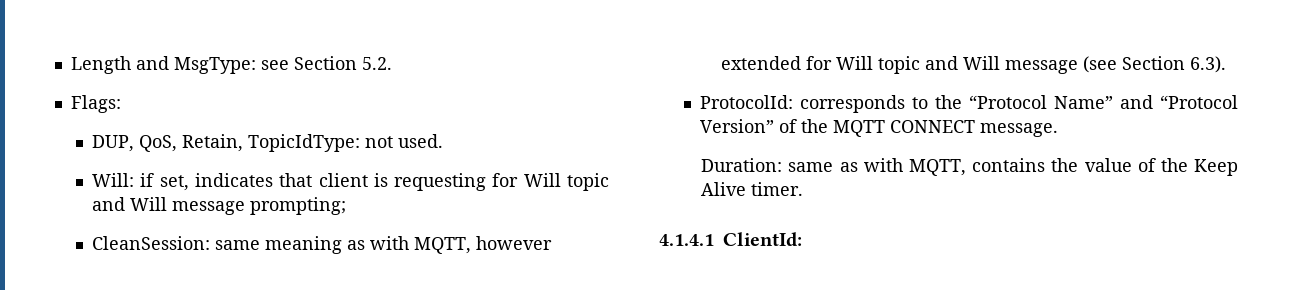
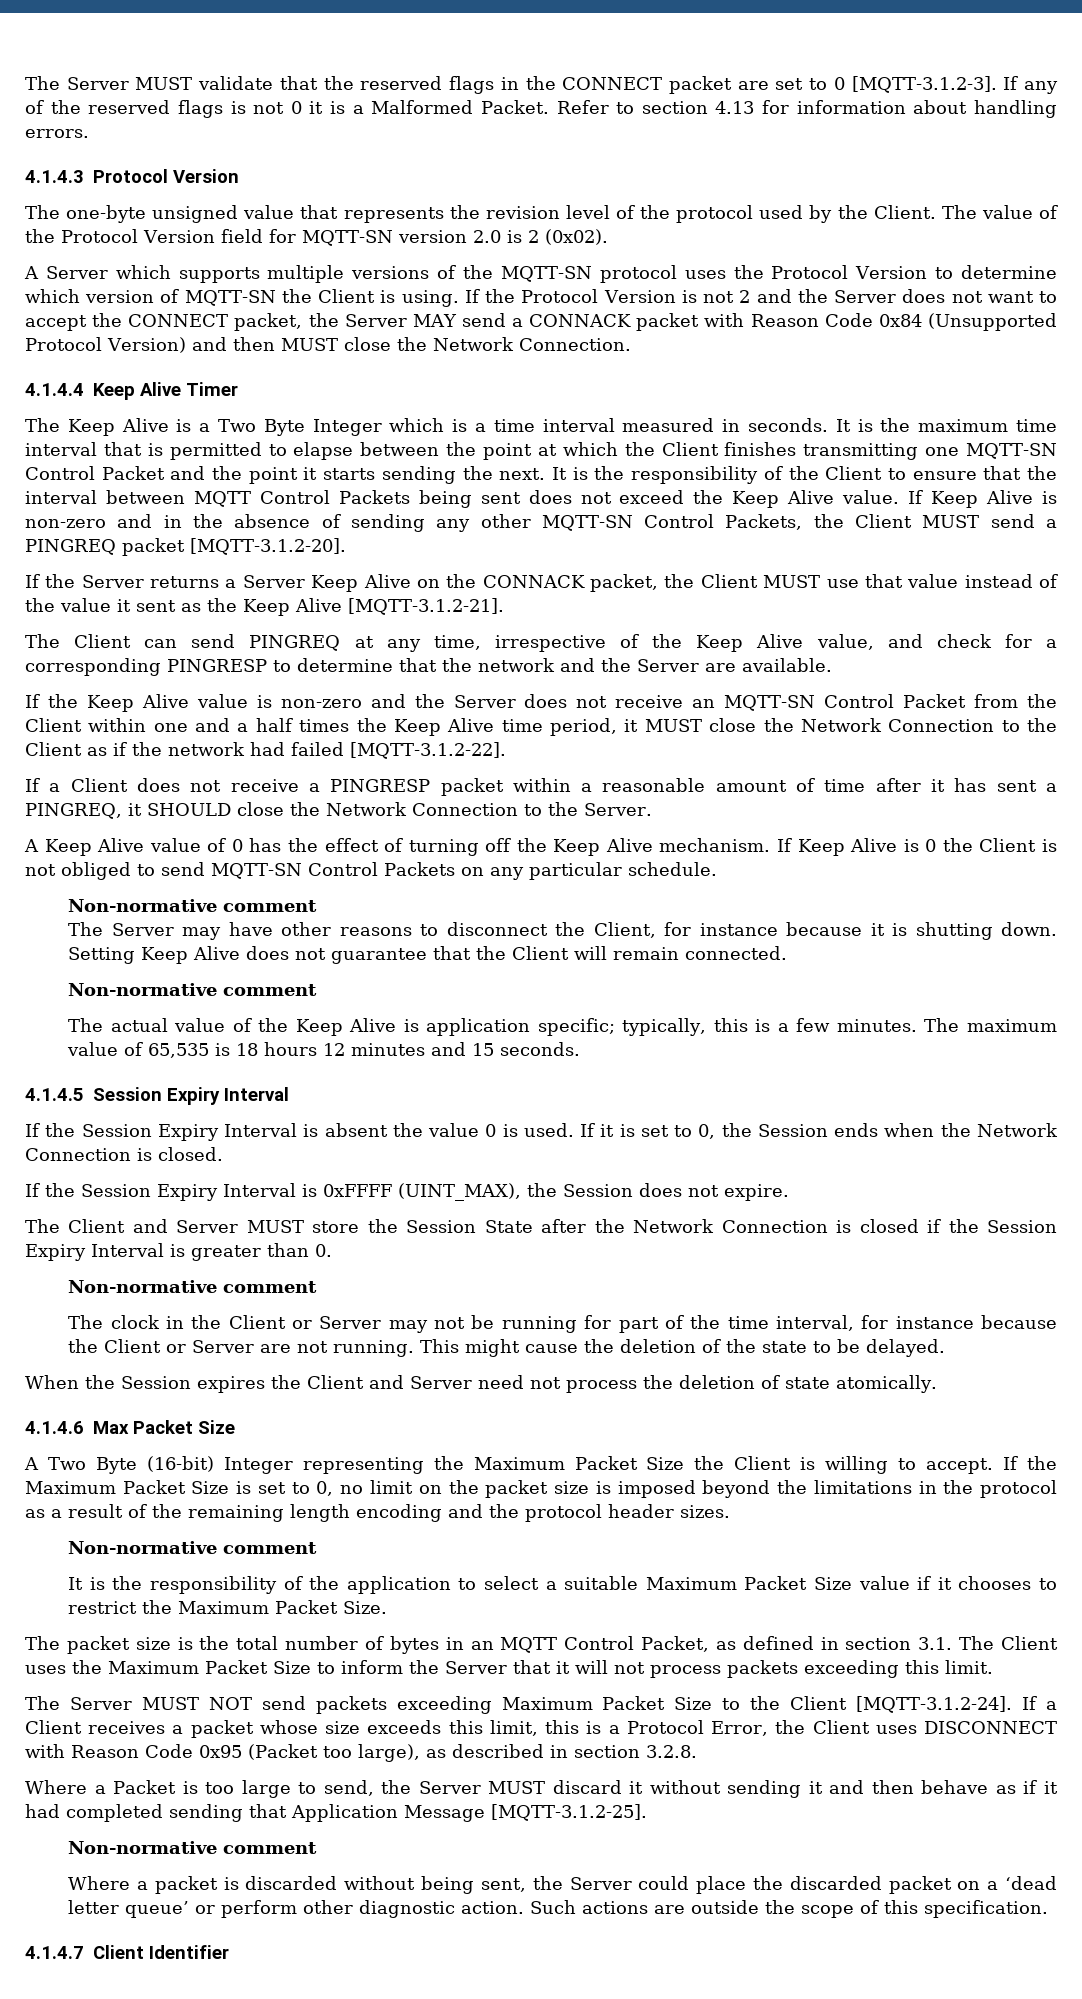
- Length and MsgType: see Section 5.2.
- Flags:
- DUP, QoS, Retain, TopicIdType: not used.
- Will: if set, indicates that client is requesting for Will topic and Will message prompting;
- CleanSession: same meaning as with MQTT, however extended for Will topic and Will message (see Section 6.3).
- ProtocolId: corresponds to the “Protocol Name” and “Protocol Version” of the MQTT CONNECT message.
- Duration: same as with MQTT, contains the value of the Keep Alive timer.
- 4.1.4.1 ClientId:
+ The Server MUST validate that the reserved flags in the CONNECT packet are set to 0 [MQTT-3.1.2-3]. If any of the reserved flags is not 0 it is a Malformed Packet. Refer to section 4.13 for information about handling errors.
+ 4.1.4.3 Protocol Version
+ The one-byte unsigned value that represents the revision level of the protocol used by the Client. The value of the Protocol Version field for MQTT-SN version 2.0 is 2 (0x02).
+ A Server which supports multiple versions of the MQTT-SN protocol uses the Protocol Version to determine which version of MQTT-SN the Client is using. If the Protocol Version is not 2 and the Server does not want to accept the CONNECT packet, the Server MAY send a CONNACK packet with Reason Code 0x84 (Unsupported Protocol Version) and then MUST close the Network Connection.
+ 4.1.4.4 Keep Alive Timer
+ The Keep Alive is a Two Byte Integer which is a time interval measured in seconds. It is the maximum time interval that is permitted to elapse between the point at which the Client finishes transmitting one MQTT-SN Control Packet and the point it starts sending the next. It is the responsibility of the Client to ensure that the interval between MQTT Control Packets being sent does not exceed the Keep Alive value. If Keep Alive is non-zero and in the absence of sending any other MQTT-SN Control Packets, the Client MUST send a PINGREQ packet [MQTT-3.1.2-20].
+ If the Server returns a Server Keep Alive on the CONNACK packet, the Client MUST use that value instead of the value it sent as the Keep Alive [MQTT-3.1.2-21].
+ The Client can send PINGREQ at any time, irrespective of the Keep Alive value, and check for a corresponding PINGRESP to determine that the network and the Server are available.
+ If the Keep Alive value is non-zero and the Server does not receive an MQTT-SN Control Packet from the Client within one and a half times the Keep Alive time period, it MUST close the Network Connection to the Client as if the network had failed [MQTT-3.1.2-22].
+ If a Client does not receive a PINGRESP packet within a reasonable amount of time after it has sent a PINGREQ, it SHOULD close the Network Connection to the Server.
+ A Keep Alive value of 0 has the effect of turning off the Keep Alive mechanism. If Keep Alive is 0 the Client is not obliged to send MQTT-SN Control Packets on any particular schedule.
+ Non-normative comment
+ The Server may have other reasons to disconnect the Client, for instance because it is shutting down. Setting Keep Alive does not guarantee that the Client will remain connected.
+ Non-normative comment
+ The actual value of the Keep Alive is application specific; typically, this is a few minutes. The maximum value of 65,535 is 18 hours 12 minutes and 15 seconds.
+ 4.1.4.5 Session Expiry Interval
+ If the Session Expiry Interval is absent the value 0 is used. If it is set to 0, the Session ends when the Network Connection is closed.
+ If the Session Expiry Interval is 0xFFFF (UINT_MAX), the Session does not expire.
+ The Client and Server MUST store the Session State after the Network Connection is closed if the Session Expiry Interval is greater than 0.
+ Non-normative comment
+ The clock in the Client or Server may not be running for part of the time interval, for instance because the Client or Server are not running. This might cause the deletion of the state to be delayed.
+ When the Session expires the Client and Server need not process the deletion of state atomically.
+ 4.1.4.6 Max Packet Size
+ A Two Byte (16-bit) Integer representing the Maximum Packet Size the Client is willing to accept. If the Maximum Packet Size is set to 0, no limit on the packet size is imposed beyond the limitations in the protocol as a result of the remaining length encoding and the protocol header sizes.
+ Non-normative comment
+ It is the responsibility of the application to select a suitable Maximum Packet Size value if it chooses to restrict the Maximum Packet Size.
+ The packet size is the total number of bytes in an MQTT Control Packet, as defined in section 3.1. The Client uses the Maximum Packet Size to inform the Server that it will not process packets exceeding this limit.
+ The Server MUST NOT send packets exceeding Maximum Packet Size to the Client [MQTT-3.1.2-24]. If a Client receives a packet whose size exceeds this limit, this is a Protocol Error, the Client uses DISCONNECT with Reason Code 0x95 (Packet too large), as described in section 3.2.8.
+ Where a Packet is too large to send, the Server MUST discard it without sending it and then behave as if it had completed sending that Application Message [MQTT-3.1.2-25].
+ Non-normative comment
+ Where a packet is discarded without being sent, the Server could place the discarded packet on a ‘dead letter queue’ or perform other diagnostic action. Such actions are outside the scope of this specification.
+ 4.1.4.7 Client Identifier

